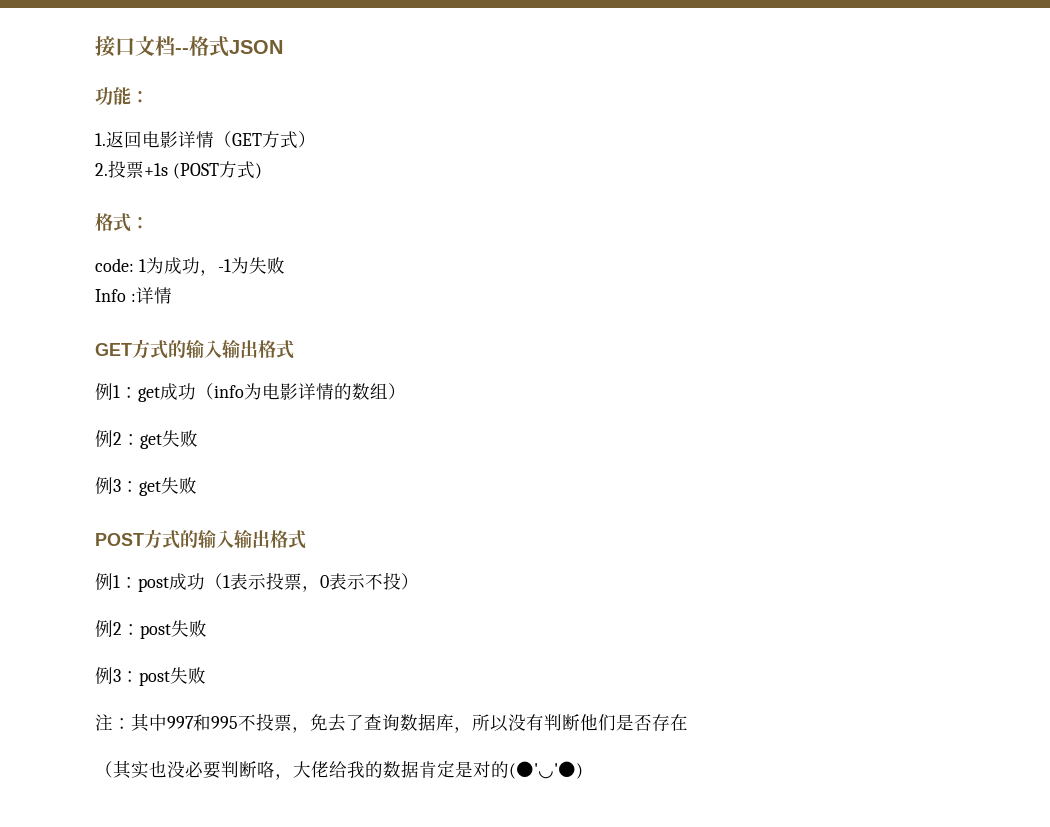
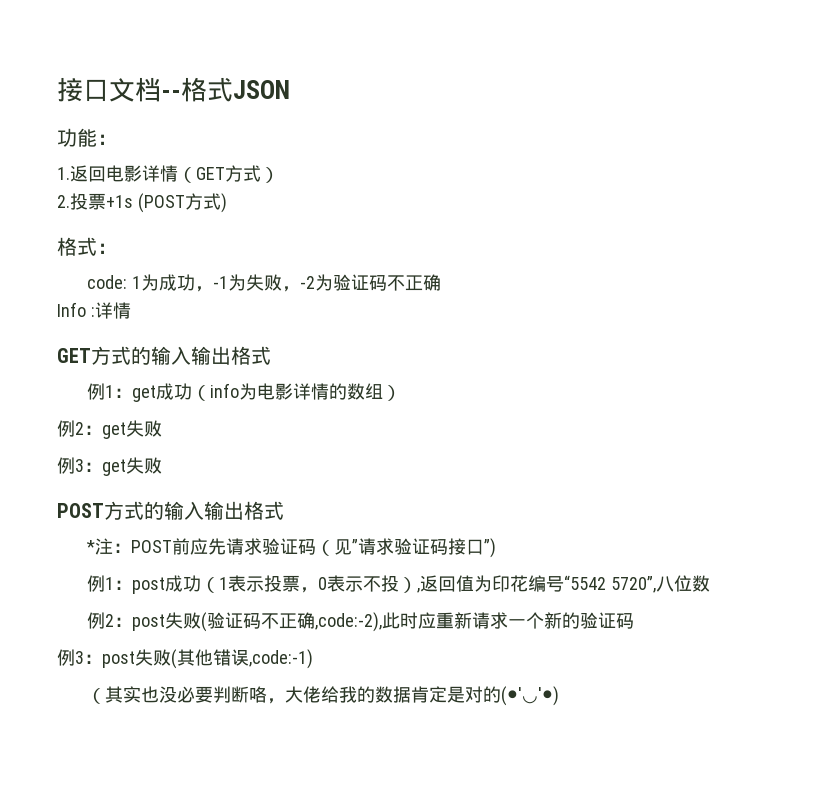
- code: 1为成功，-1为失败
+ code: 1为成功，-1为失败，-2为验证码不正确
+ *注：POST前应先请求验证码（见”请求验证码接口”)
- 例1：post成功（1表示投票，0表示不投）
- 例2：post失败
- 例3：post失败
- 注：其中997和995不投票，免去了查询数据库，所以没有判断他们是否存在
+ 例1：post成功（1表示投票，0表示不投）,返回值为印花编号“5542 5720”,八位数
+ 例2：post失败(验证码不正确,code:-2),此时应重新请求一个新的验证码
+ 例3：post失败(其他错误,code:-1)

